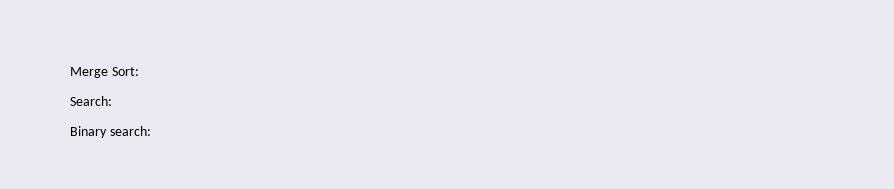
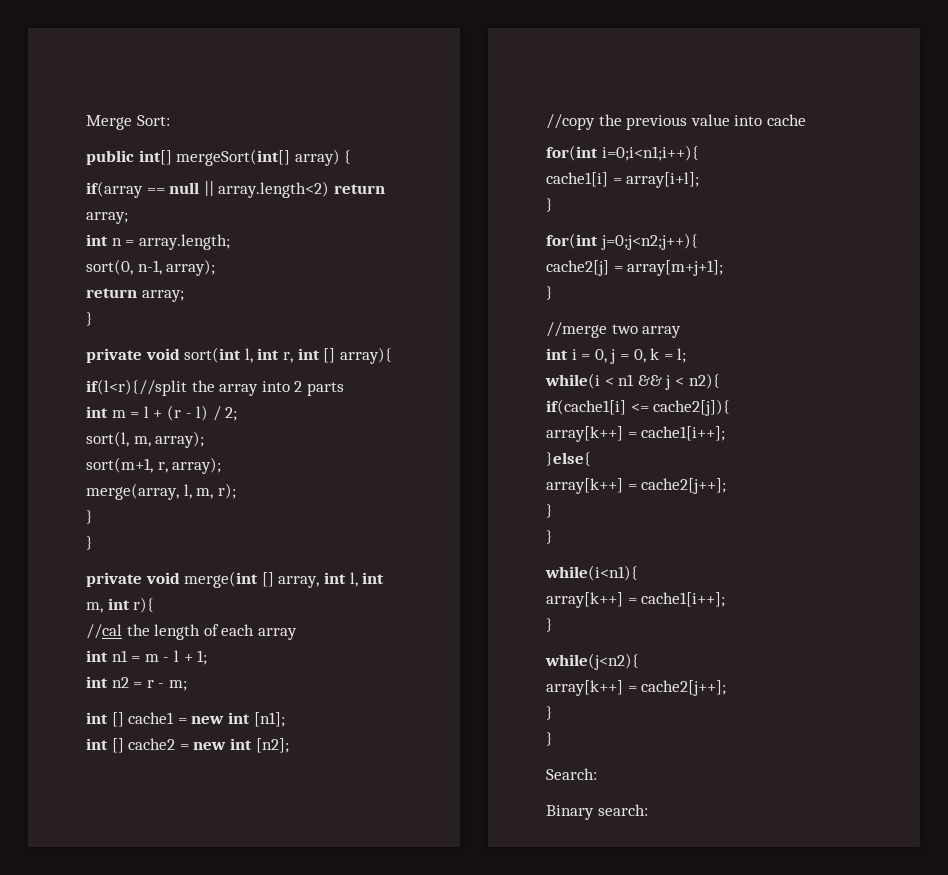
+ public int[] mergeSort(int[] array) {
+ if(array == null || array.length<2) return array;
+ int n = array.length;
+ sort(0, n-1, array);
+ return array;
+ }
+ private void sort(int l, int r, int [] array){
+ if(l<r){//split the array into 2 parts
+ int m = l + (r - l) / 2;
+ sort(l, m, array);
+ sort(m+1, r, array);
+ merge(array, l, m, r);
+ }
+ }
+ private void merge(int [] array, int l, int m, int r){
+ //cal the length of each array
+ int n1 = m - l + 1;
+ int n2 = r - m;
+ int [] cache1 = new int [n1];
+ int [] cache2 = new int [n2];
+ //copy the previous value into cache
+ for(int i=0;i<n1;i++){
+ cache1[i] = array[i+l];
+ }
+ for(int j=0;j<n2;j++){
+ cache2[j] = array[m+j+1];
+ }
+ //merge two array
+ int i = 0, j = 0, k = l;
+ while(i < n1 && j < n2){
+ if(cache1[i] <= cache2[j]){
+ array[k++] = cache1[i++];
+ }else{
+ array[k++] = cache2[j++];
+ }
+ }
+ while(i<n1){
+ array[k++] = cache1[i++];
+ }
+ while(j<n2){
+ array[k++] = cache2[j++];
+ }
+ }

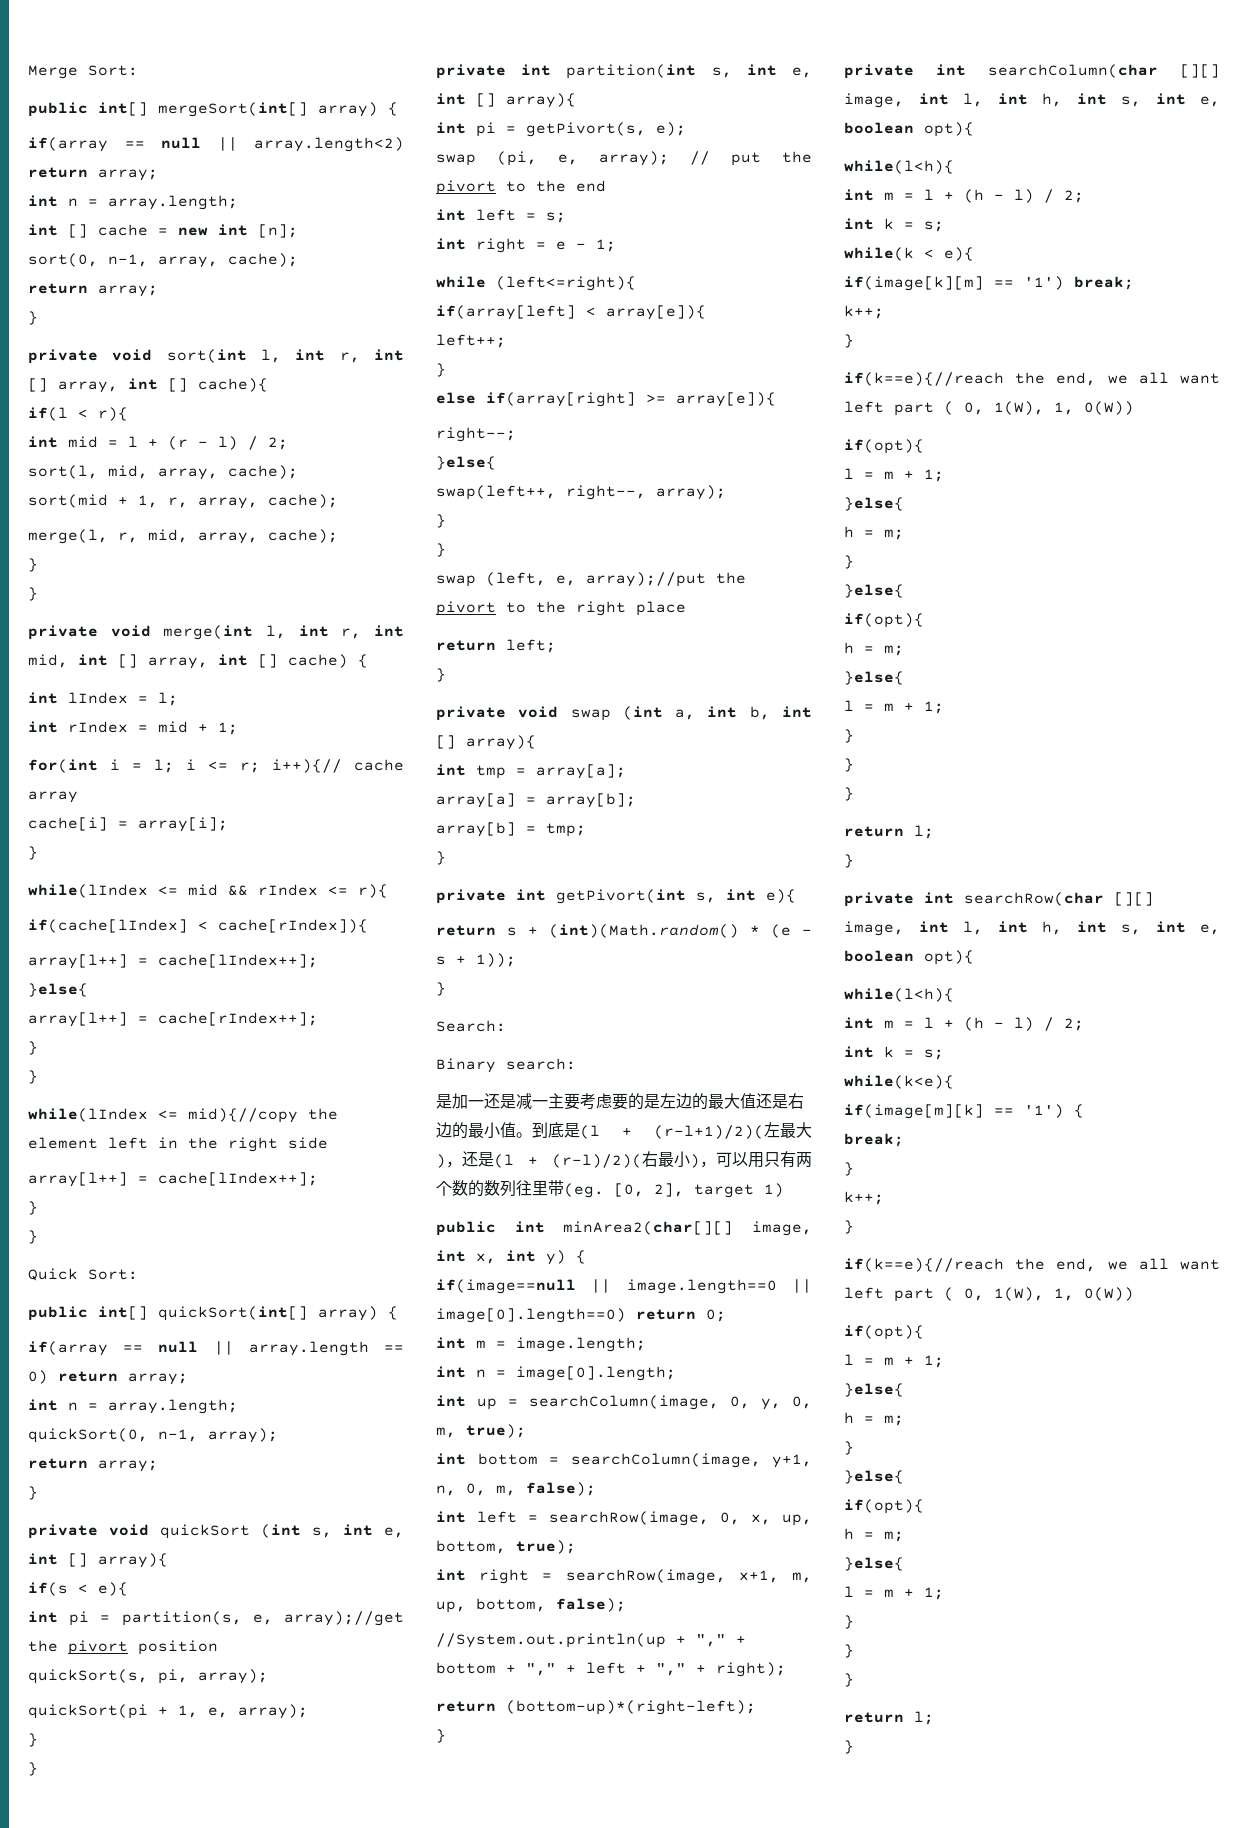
+ int [] cache = new int [n];
- sort(0, n-1, array);
+ sort(0, n-1, array, cache);
- private void sort(int l, int r, int [] array){
- if(l<r){//split the array into 2 parts
- int m = l + (r - l) / 2;
+ private void sort(int l, int r, int [] array, int [] cache){
+ if(l < r){
+ int mid = l + (r - l) / 2;
- sort(l, m, array);
- sort(m+1, r, array);
- merge(array, l, m, r);
+ sort(l, mid, array, cache);
+ sort(mid + 1, r, array, cache);
+ merge(l, r, mid, array, cache);
- private void merge(int [] array, int l, int m, int r){
- //cal the length of each array
- int n1 = m - l + 1;
- int n2 = r - m;
- int [] cache1 = new int [n1];
- int [] cache2 = new int [n2];
- //copy the previous value into cache
- for(int i=0;i<n1;i++){
- cache1[i] = array[i+l];
+ private void merge(int l, int r, int mid, int [] array, int [] cache) {
+ int lIndex = l;
+ int rIndex = mid + 1;
+ for(int i = l; i <= r; i++){// cache array
+ cache[i] = array[i];
  }
- for(int j=0;j<n2;j++){
- cache2[j] = array[m+j+1];
- }
- //merge two array
- int i = 0, j = 0, k = l;
- while(i < n1 && j < n2){
- if(cache1[i] <= cache2[j]){
- array[k++] = cache1[i++];
+ while(lIndex <= mid && rIndex <= r){
+ if(cache[lIndex] < cache[rIndex]){
+ array[l++] = cache[lIndex++];
  }else{
- array[k++] = cache2[j++];
+ array[l++] = cache[rIndex++];
  }
  }
- while(i<n1){
- array[k++] = cache1[i++];
+ while(lIndex <= mid){//copy the element left in the right side
+ array[l++] = cache[lIndex++];
  }
- while(j<n2){
- array[k++] = cache2[j++];
  }
+ Quick Sort:
+ public int[] quickSort(int[] array) {
+ if(array == null || array.length == 0) return array;
+ int n = array.length;
+ quickSort(0, n-1, array);
+ return array;
+ }
+ private void quickSort (int s, int e, int [] array){
+ if(s < e){
+ int pi = partition(s, e, array);//get the pivort position
+ quickSort(s, pi, array);
+ quickSort(pi + 1, e, array);
+ }
+ }
+ private int partition(int s, int e, int [] array){
+ int pi = getPivort(s, e);
+ swap (pi, e, array); // put the pivort to the end
+ int left = s;
+ int right = e - 1;
+ while (left<=right){
+ if(array[left] < array[e]){
+ left++;
+ }
+ else if(array[right] >= array[e]){
+ right--;
+ }else{
+ swap(left++, right--, array);
+ }
+ }
+ swap (left, e, array);//put the pivort to the right place
+ return left;
+ }
+ private void swap (int a, int b, int [] array){
+ int tmp = array[a];
+ array[a] = array[b];
+ array[b] = tmp;
+ }
+ private int getPivort(int s, int e){
+ return s + (int)(Math.random() * (e - s + 1));
  }
  Search:
  Binary search:
+ 是加一还是减一主要考虑要的是左边的最大值还是右边的最小值。到底是(l + (r-l+1)/2)(左最大)，还是(l + (r-l)/2)(右最小)，可以用只有两个数的数列往里带(eg. [0, 2], target 1)
+ public int minArea2(char[][] image, int x, int y) {
+ if(image==null || image.length==0 || image[0].length==0) return 0;
+ int m = image.length;
+ int n = image[0].length;
+ int up = searchColumn(image, 0, y, 0, m, true);
+ int bottom = searchColumn(image, y+1, n, 0, m, false);
+ int left = searchRow(image, 0, x, up, bottom, true);
+ int right = searchRow(image, x+1, m, up, bottom, false);
+ //System.out.println(up + "," + bottom + "," + left + "," + right);
+ return (bottom-up)*(right-left);
+ }
+ private int searchColumn(char [][] image, int l, int h, int s, int e, boolean opt){
+ while(l<h){
+ int m = l + (h - l) / 2;
+ int k = s;
+ while(k < e){
+ if(image[k][m] == '1') break;
+ k++;
+ }
+ if(k==e){//reach the end, we all want left part ( 0, 1(W), 1, 0(W))
+ if(opt){
+ l = m + 1;
+ }else{
+ h = m;
+ }
+ }else{
+ if(opt){
+ h = m;
+ }else{
+ l = m + 1;
+ }
+ }
+ }
+ return l;
+ }
+ private int searchRow(char [][] image, int l, int h, int s, int e, boolean opt){
+ while(l<h){
+ int m = l + (h - l) / 2;
+ int k = s;
+ while(k<e){
+ if(image[m][k] == '1') {
+ break;
+ }
+ k++;
+ }
+ if(k==e){//reach the end, we all want left part ( 0, 1(W), 1, 0(W))
+ if(opt){
+ l = m + 1;
+ }else{
+ h = m;
+ }
+ }else{
+ if(opt){
+ h = m;
+ }else{
+ l = m + 1;
+ }
+ }
+ }
+ return l;
+ }

